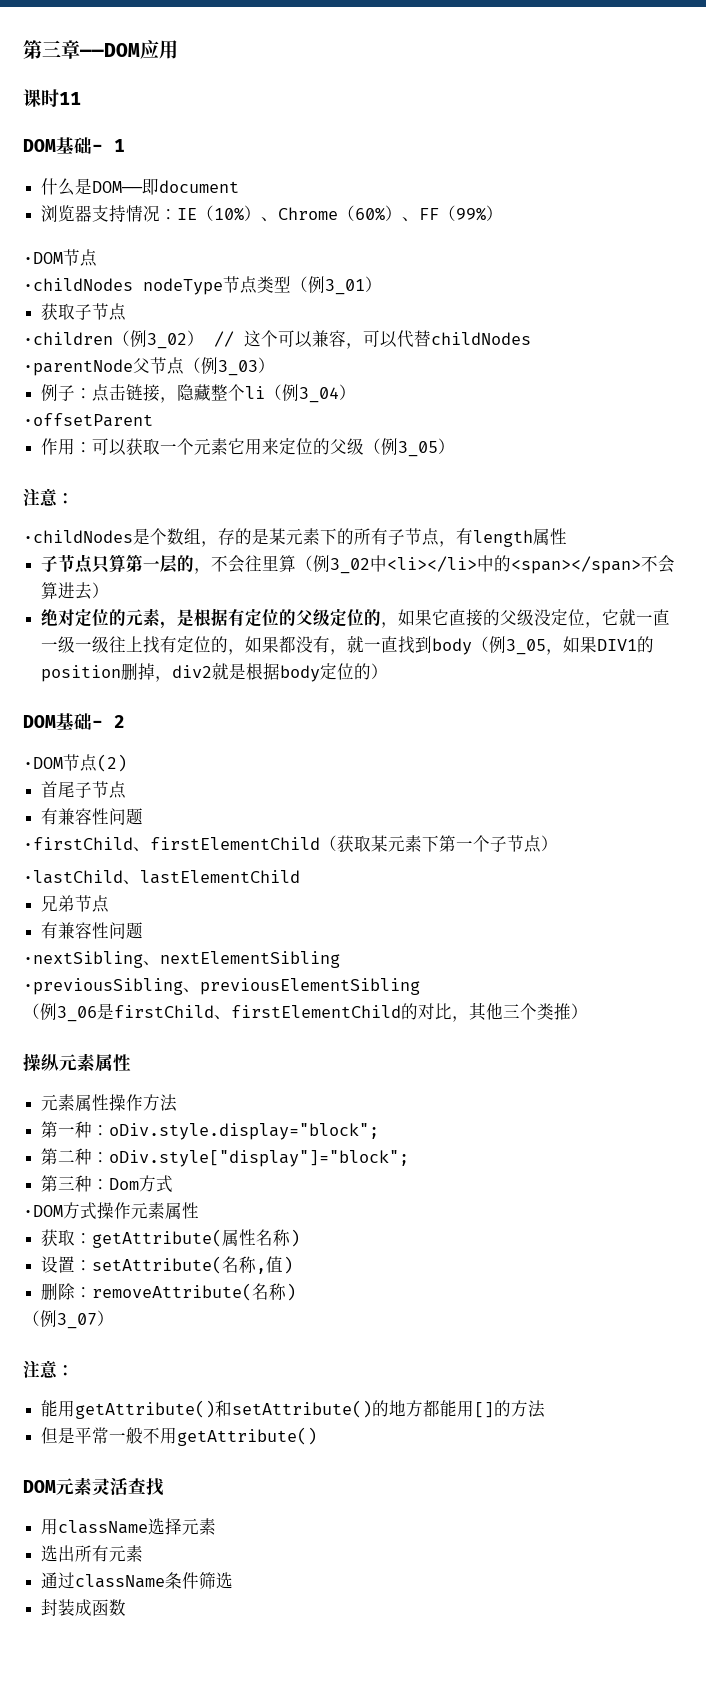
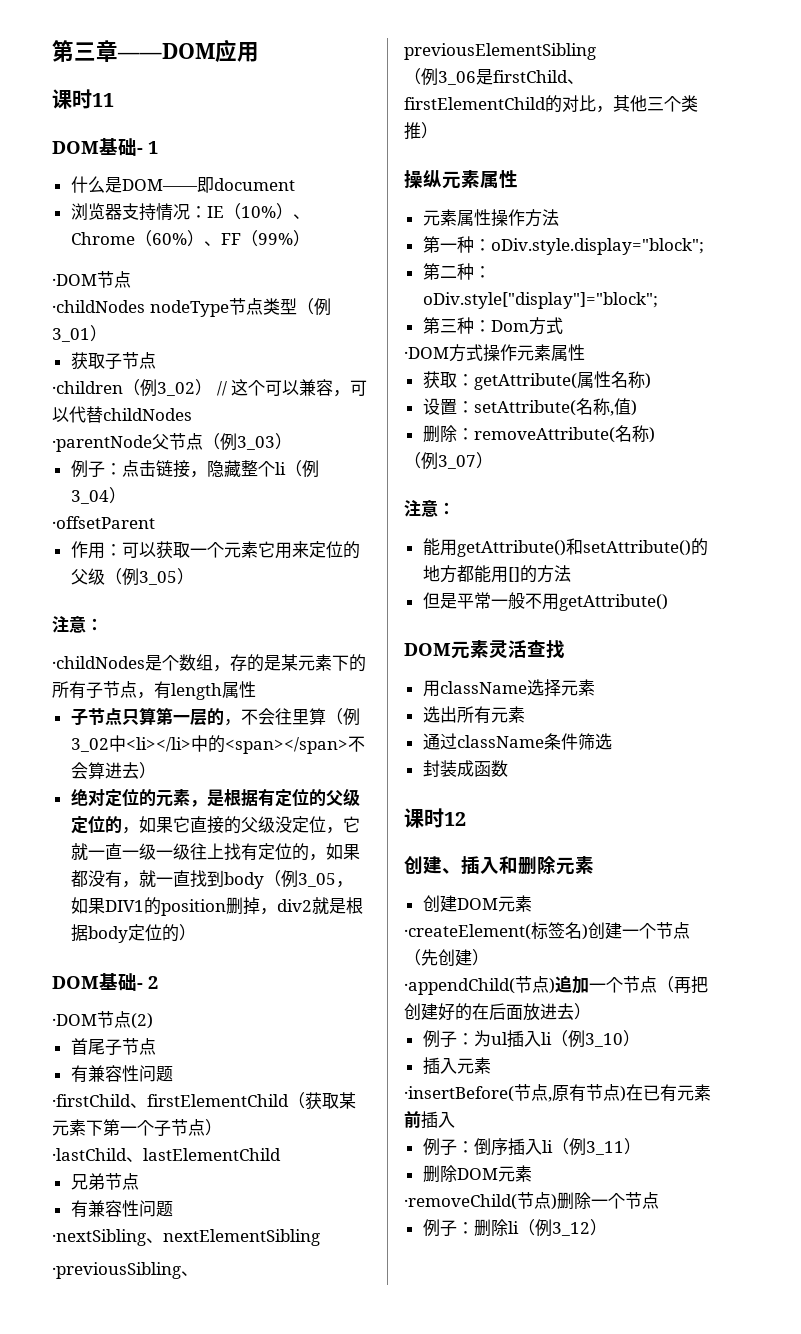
+ 课时12
+ 创建、插入和删除元素
+ 创建DOM元素
+ ·createElement(标签名)创建一个节点（先创建）
+ ·appendChild(节点)追加一个节点（再把创建好的在后面放进去）
+ 例子：为ul插入li（例3_10）
+ 插入元素
+ ·insertBefore(节点,原有节点)在已有元素前插入
+ 例子：倒序插入li（例3_11）
+ 删除DOM元素
+ ·removeChild(节点)删除一个节点
+ 例子：删除li（例3_12）

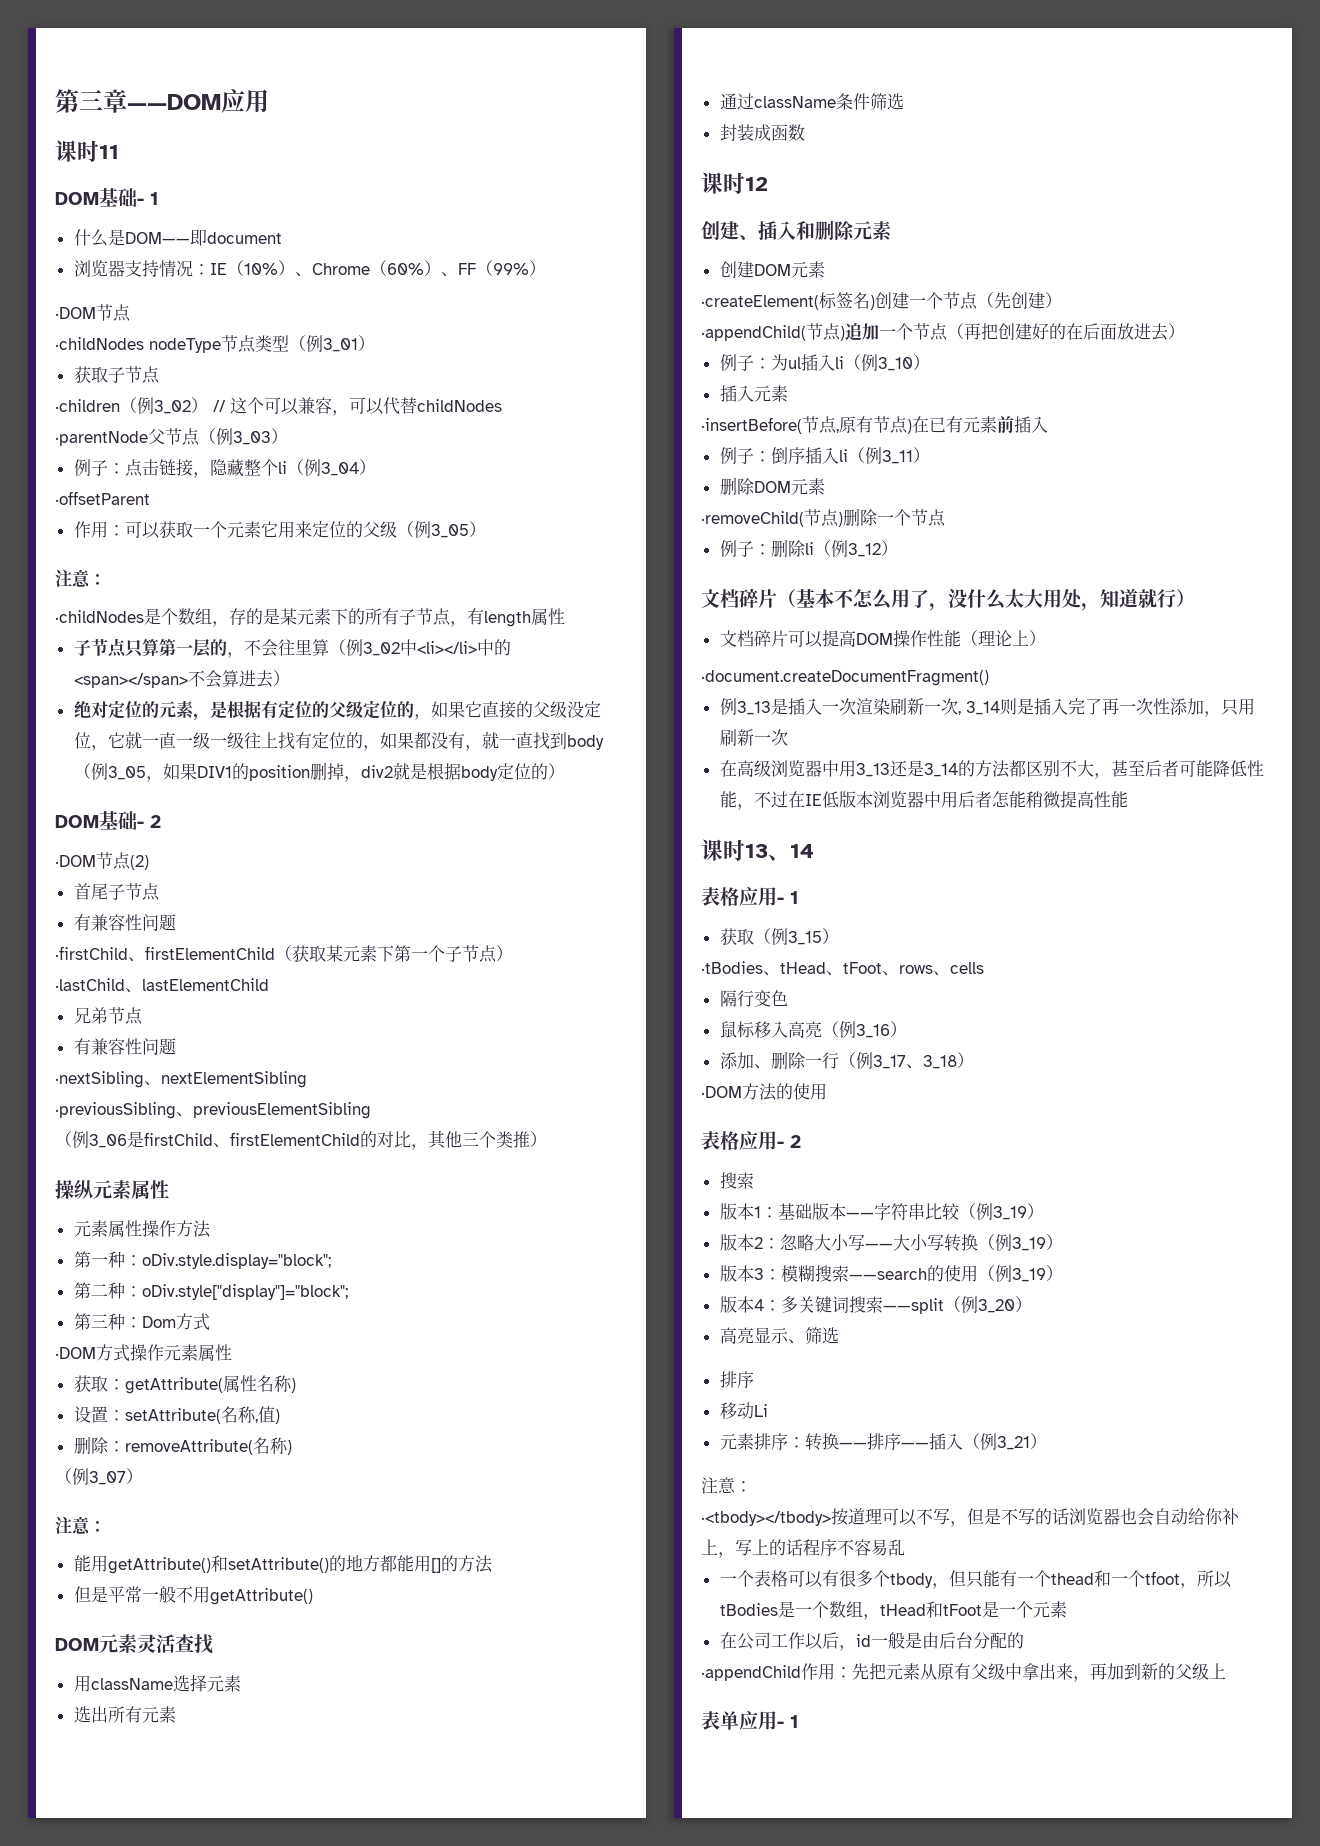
+ 文档碎片（基本不怎么用了，没什么太大用处，知道就行）
+ 文档碎片可以提高DOM操作性能（理论上）
+ ·document.createDocumentFragment()
+ 例3_13是插入一次渲染刷新一次, 3_14则是插入完了再一次性添加，只用刷新一次
+ 在高级浏览器中用3_13还是3_14的方法都区别不大，甚至后者可能降低性能，不过在IE低版本浏览器中用后者怎能稍微提高性能
+ 课时13、14
+ 表格应用- 1
+ 获取（例3_15）
+ ·tBodies、tHead、tFoot、rows、cells
+ 隔行变色
+ 鼠标移入高亮（例3_16）
+ 添加、删除一行（例3_17、3_18）
+ ·DOM方法的使用
+ 表格应用- 2
+ 搜索
+ 版本1：基础版本——字符串比较（例3_19）
+ 版本2：忽略大小写——大小写转换（例3_19）
+ 版本3：模糊搜索——search的使用（例3_19）
+ 版本4：多关键词搜索——split（例3_20）
+ 高亮显示、筛选
+ 排序
+ 移动Li
+ 元素排序：转换——排序——插入（例3_21）
+ 注意：
+ ·<tbody></tbody>按道理可以不写，但是不写的话浏览器也会自动给你补上，写上的话程序不容易乱
+ 一个表格可以有很多个tbody，但只能有一个thead和一个tfoot，所以tBodies是一个数组，tHead和tFoot是一个元素
+ 在公司工作以后，id一般是由后台分配的
+ ·appendChild作用：先把元素从原有父级中拿出来，再加到新的父级上
+ 表单应用- 1

